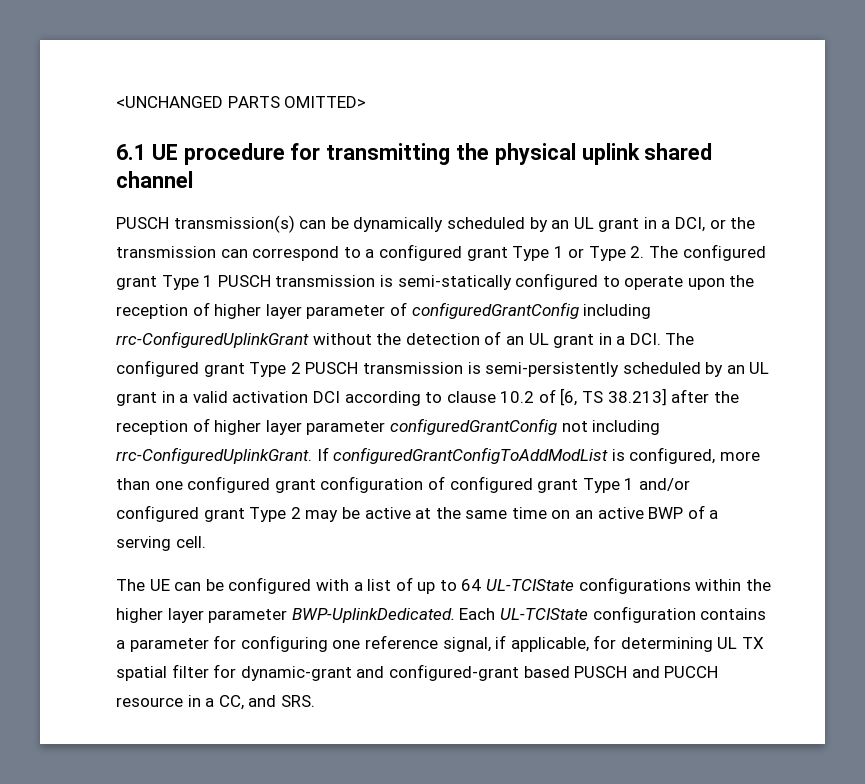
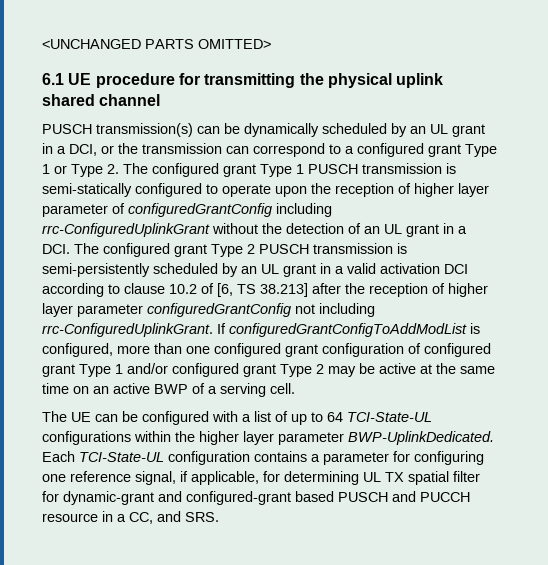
- The UE can be configured with a list of up to 64 UL-TCIState configurations within the higher layer parameter BWP-UplinkDedicated.
+ The UE can be configured with a list of up to 64 TCI-State-UL configurations within the higher layer parameter BWP-UplinkDedicated.
- Each UL-TCIState configuration contains a parameter for configuring one reference signal, if applicable, for determining UL TX spatial filter for dynamic-grant and configured-grant based PUSCH and PUCCH resource in a CC, and SRS.
+ Each TCI-State-UL configuration contains a parameter for configuring one reference signal, if applicable, for determining UL TX spatial filter for dynamic-grant and configured-grant based PUSCH and PUCCH resource in a CC, and SRS.

